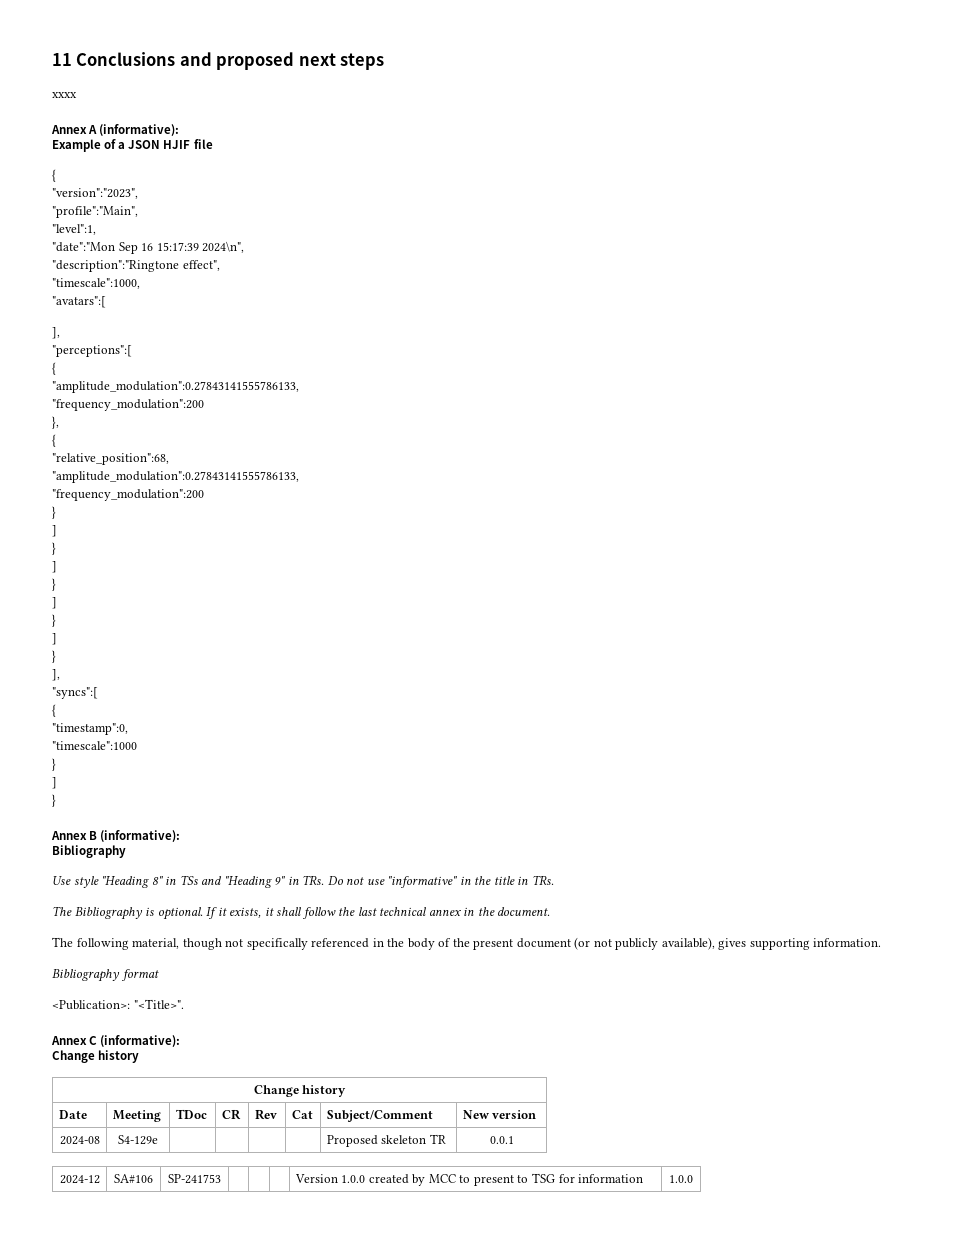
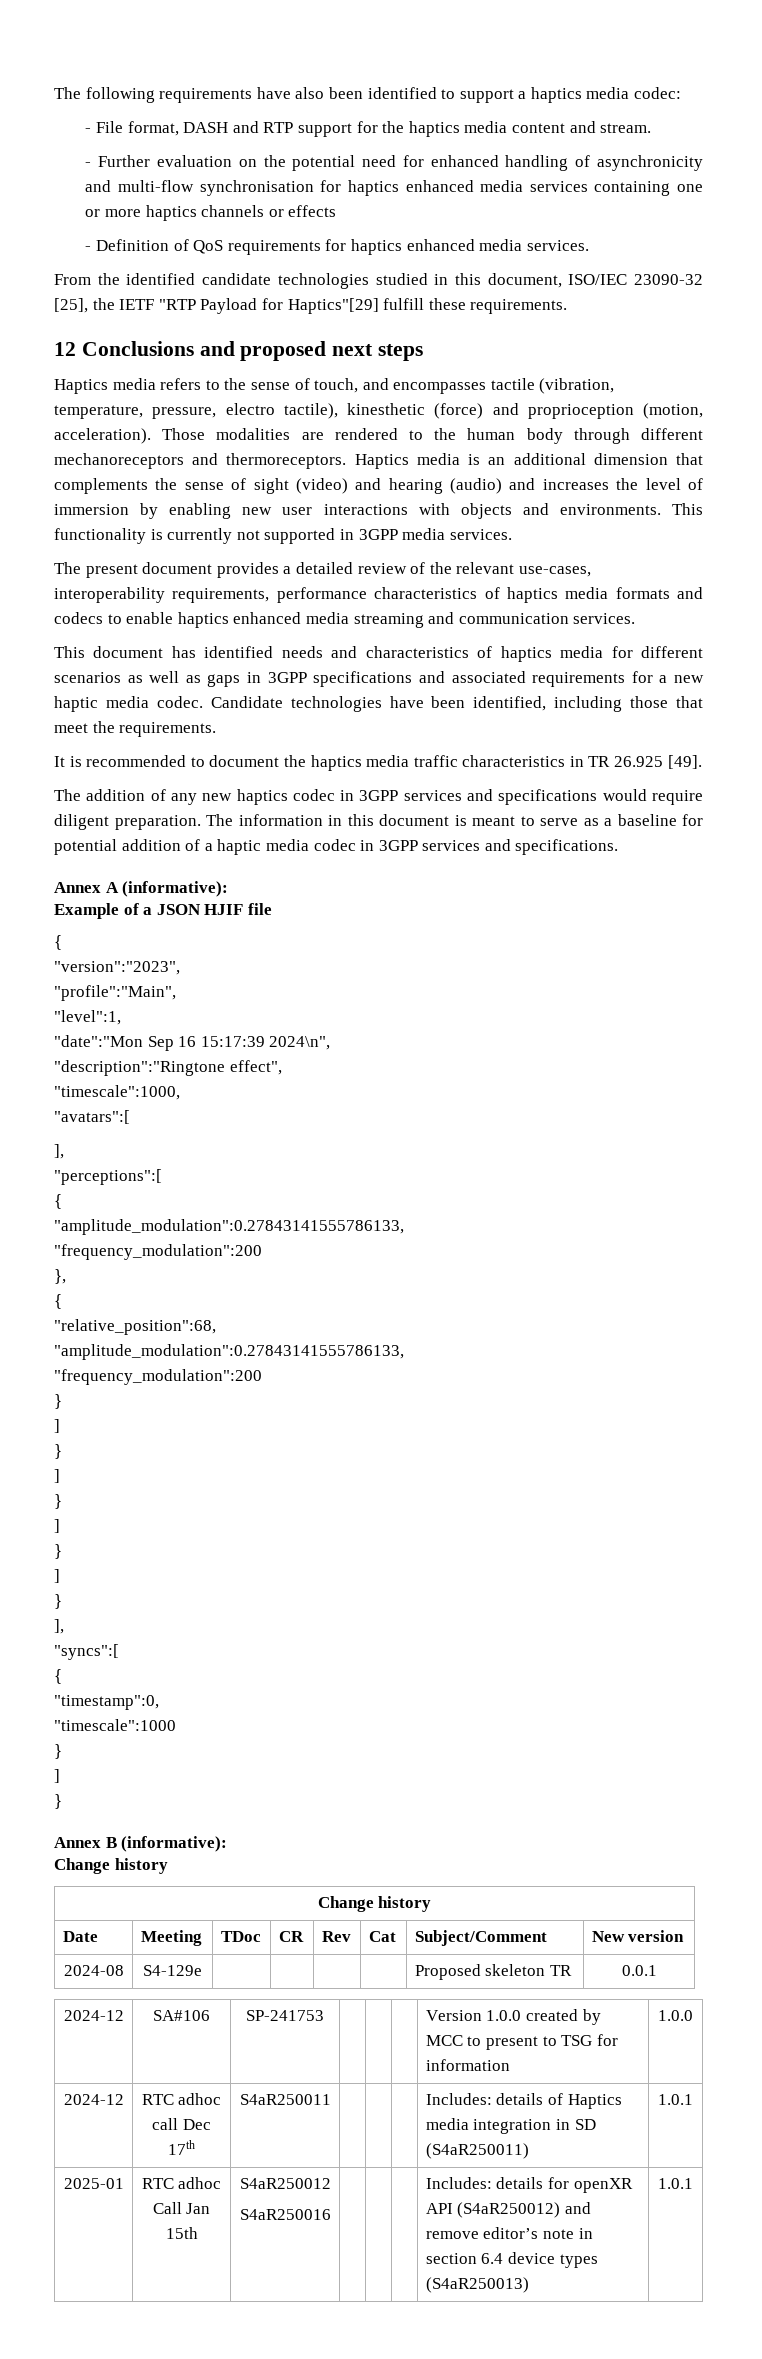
- 11 Conclusions and proposed next steps
+ The following requirements have also been identified to support a haptics media codec:
+ - File format, DASH and RTP support for the haptics media content and stream.
+ - Further evaluation on the potential need for enhanced handling of asynchronicity and multi-flow synchronisation for haptics enhanced media services containing one or more haptics channels or effects
+ - Definition of QoS requirements for haptics enhanced media services.
+ From the identified candidate technologies studied in this document, ISO/IEC 23090-32 [25], the IETF "RTP Payload for Haptics"[29] fulfill these requirements.
+ 12 Conclusions and proposed next steps
- xxxx
+ Haptics media refers to the sense of touch, and encompasses tactile (vibration, temperature, pressure, electro tactile), kinesthetic (force) and proprioception (motion, acceleration). Those modalities are rendered to the human body through different mechanoreceptors and thermoreceptors. Haptics media is an additional dimension that complements the sense of sight (video) and hearing (audio) and increases the level of immersion by enabling new user interactions with objects and environments. This functionality is currently not supported in 3GPP media services.
+ The present document provides a detailed review of the relevant use-cases, interoperability requirements, performance characteristics of haptics media formats and codecs to enable haptics enhanced media streaming and communication services.
+ This document has identified needs and characteristics of haptics media for different scenarios as well as gaps in 3GPP specifications and associated requirements for a new haptic media codec. Candidate technologies have been identified, including those that meet the requirements.
+ It is recommended to document the haptics media traffic characteristics in TR 26.925 [49].
+ The addition of any new haptics codec in 3GPP services and specifications would require diligent preparation. The information in this document is meant to serve as a baseline for potential addition of a haptic media codec in 3GPP services and specifications.
  Annex B (informative):
- Bibliography
- Use style "Heading 8" in TSs and "Heading 9" in TRs. Do not use "informative" in the title in TRs.
- The Bibliography is optional. If it exists, it shall follow the last technical annex in the document.
- The following material, though not specifically referenced in the body of the present document (or not publicly available), gives supporting information.
- Bibliography format
- <Publication>: "<Title>".
- Annex C (informative):
+ 2024-12 | RTC adhoc call Dec 17th | S4aR250011 | | | | Includes: details of Haptics media integration in SD (S4aR250011) | 1.0.1
+ 2025-01 | RTC adhoc Call Jan 15th | S4aR250012
+ S4aR250016 | | | | Includes: details for openXR API (S4aR250012) and remove editor’s note in section 6.4 device types (S4aR250013) | 1.0.1

